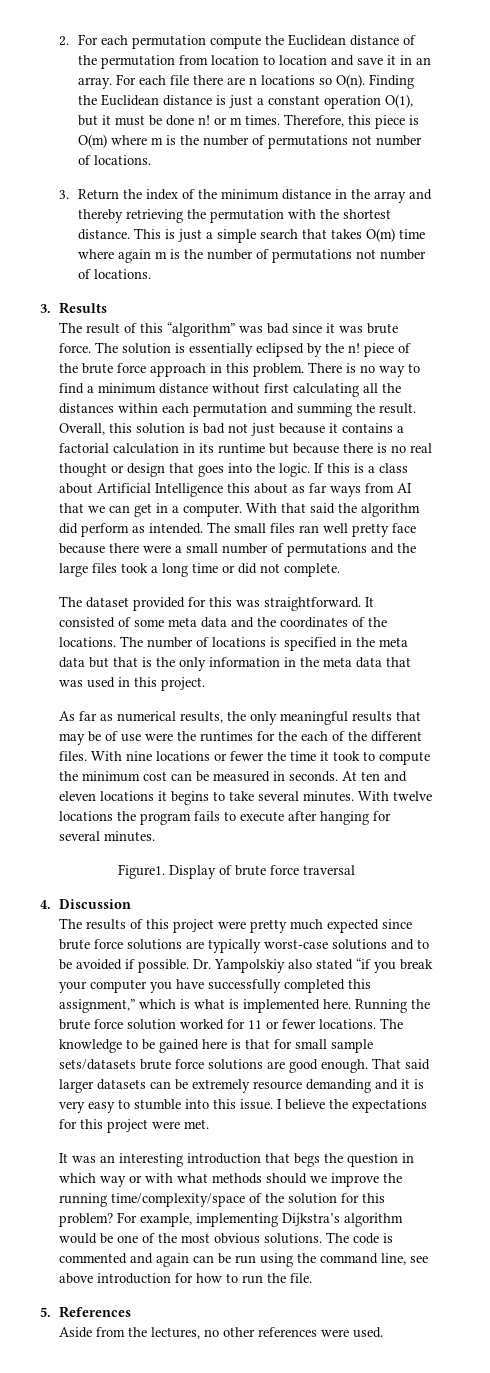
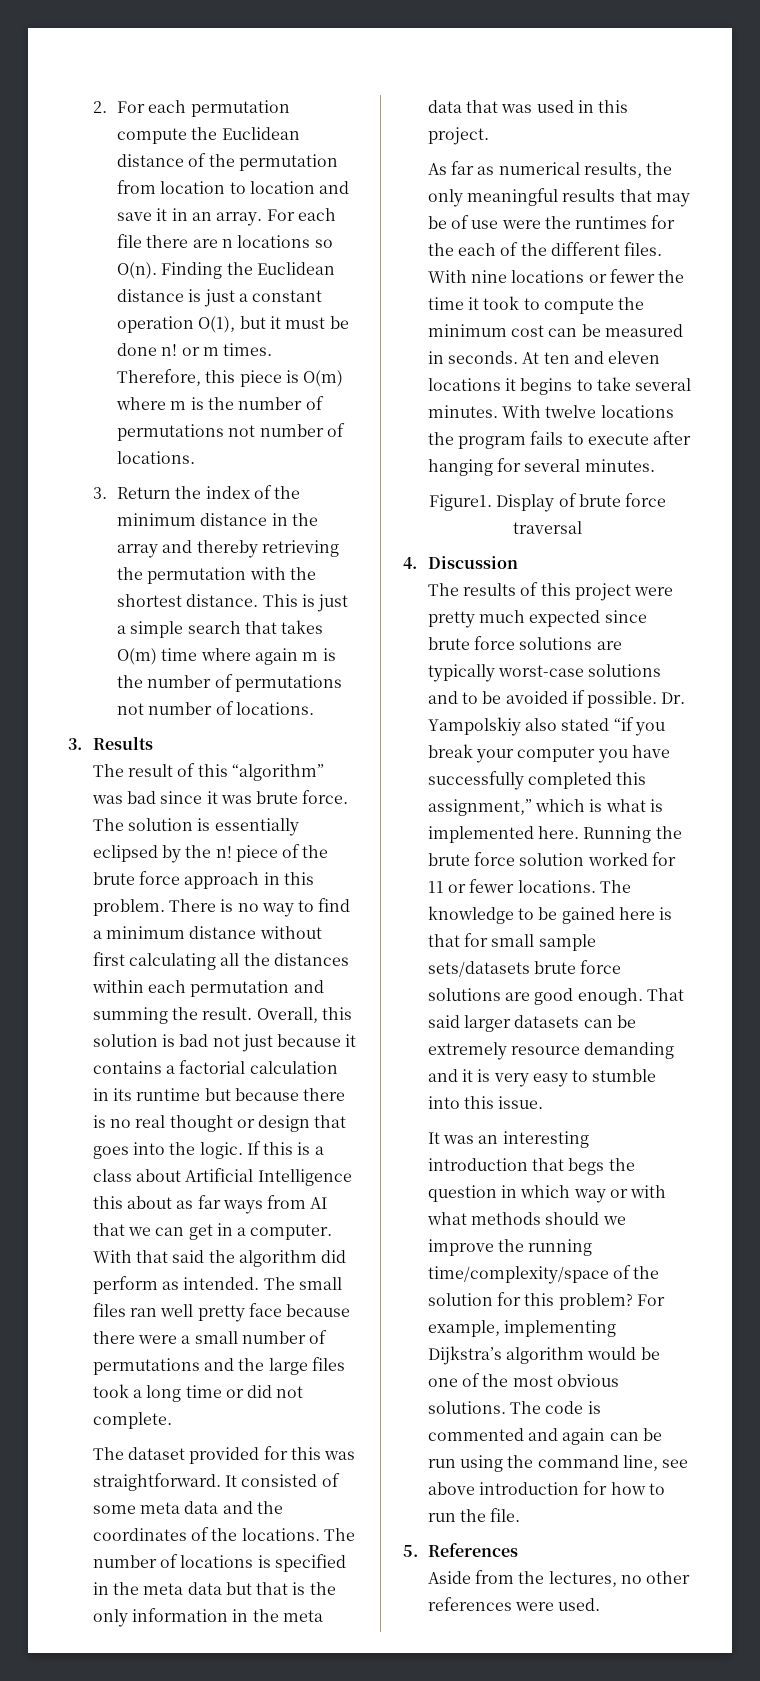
- I believe the expectations for this project were met.

